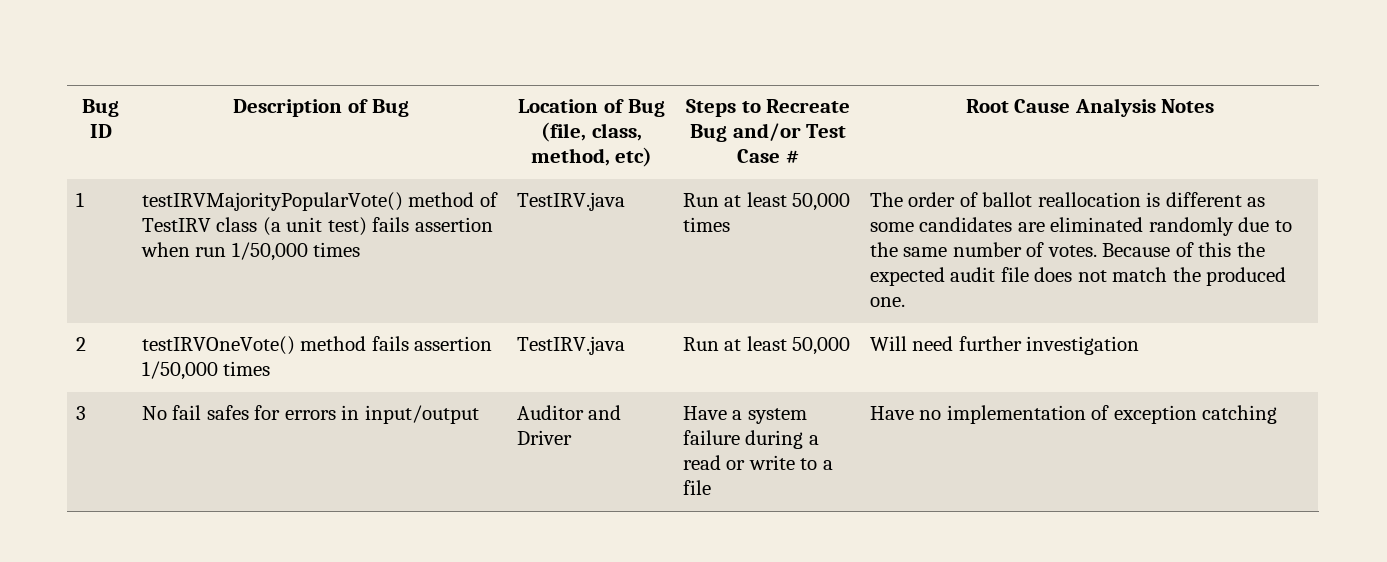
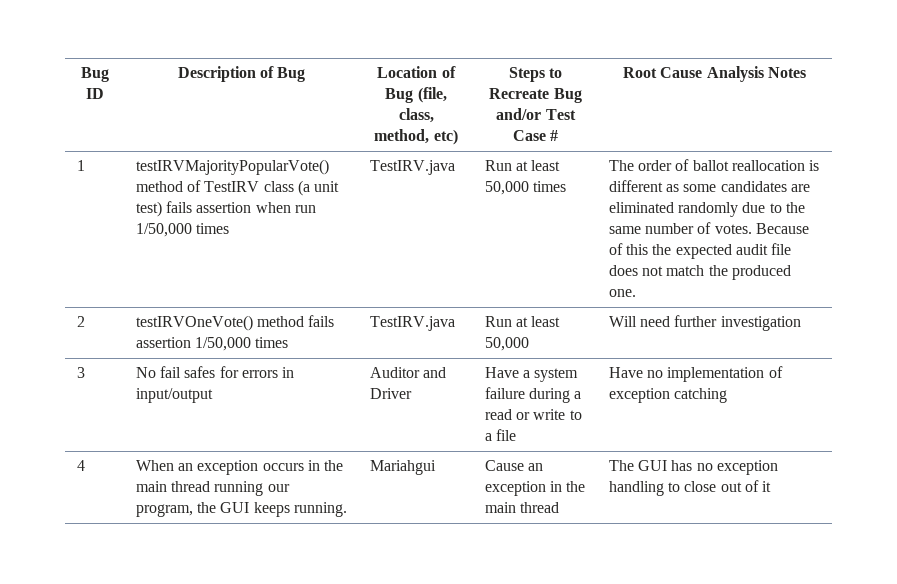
+ 4 | When an exception occurs in the main thread running our program, the GUI keeps running. | Mariahgui | Cause an exception in the main thread | The GUI has no exception handling to close out of it

